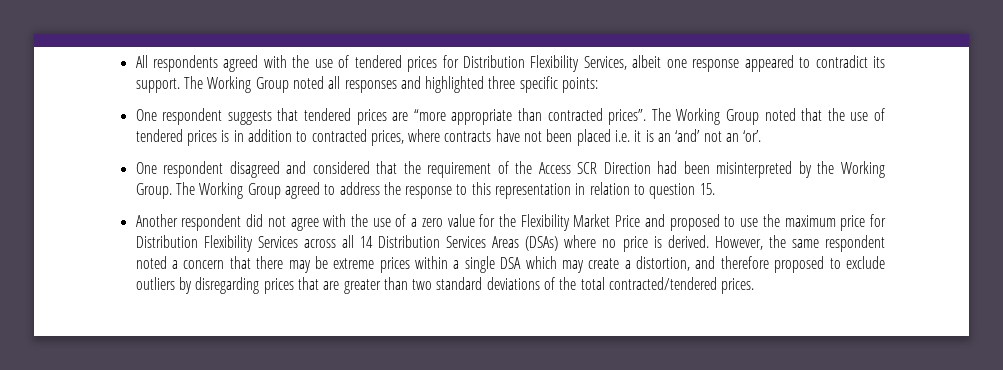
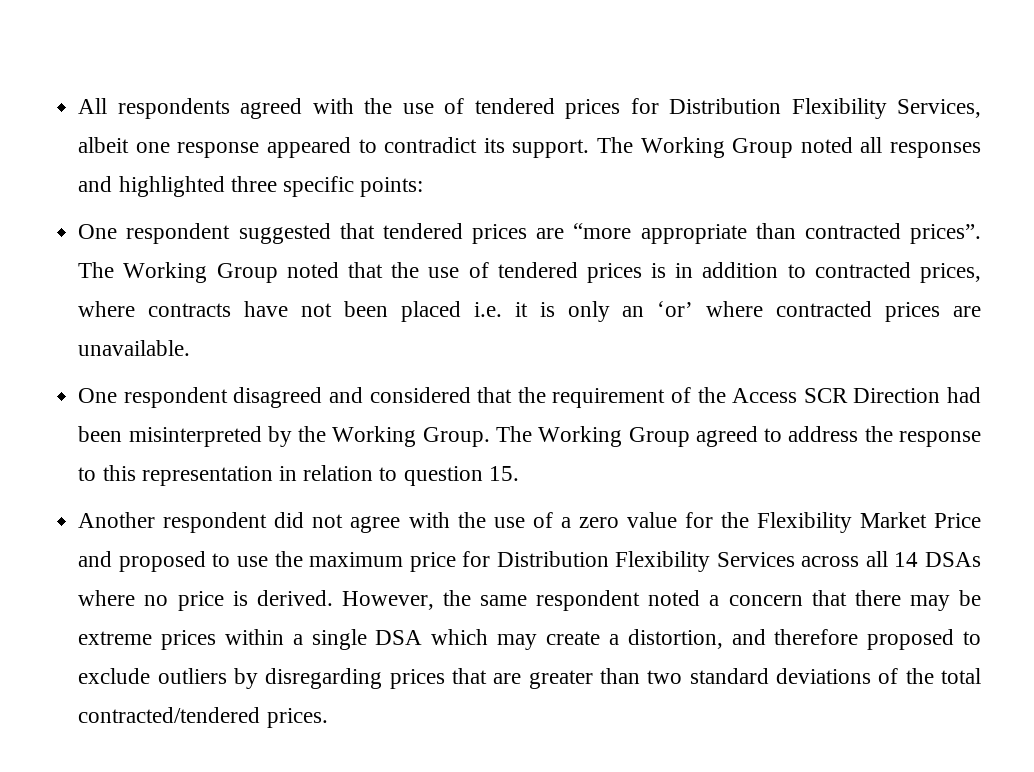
- One respondent suggests that tendered prices are “more appropriate than contracted prices”.
+ One respondent suggested that tendered prices are “more appropriate than contracted prices”.
- The Working Group noted that the use of tendered prices is in addition to contracted prices, where contracts have not been placed i.e. it is an ‘and’ not an ‘or’.
+ The Working Group noted that the use of tendered prices is in addition to contracted prices, where contracts have not been placed i.e. it is only an ‘or’ where contracted prices are unavailable.
- Another respondent did not agree with the use of a zero value for the Flexibility Market Price and proposed to use the maximum price for Distribution Flexibility Services across all 14 Distribution Services Areas (DSAs) where no price is derived.
+ Another respondent did not agree with the use of a zero value for the Flexibility Market Price and proposed to use the maximum price for Distribution Flexibility Services across all 14 DSAs where no price is derived.

